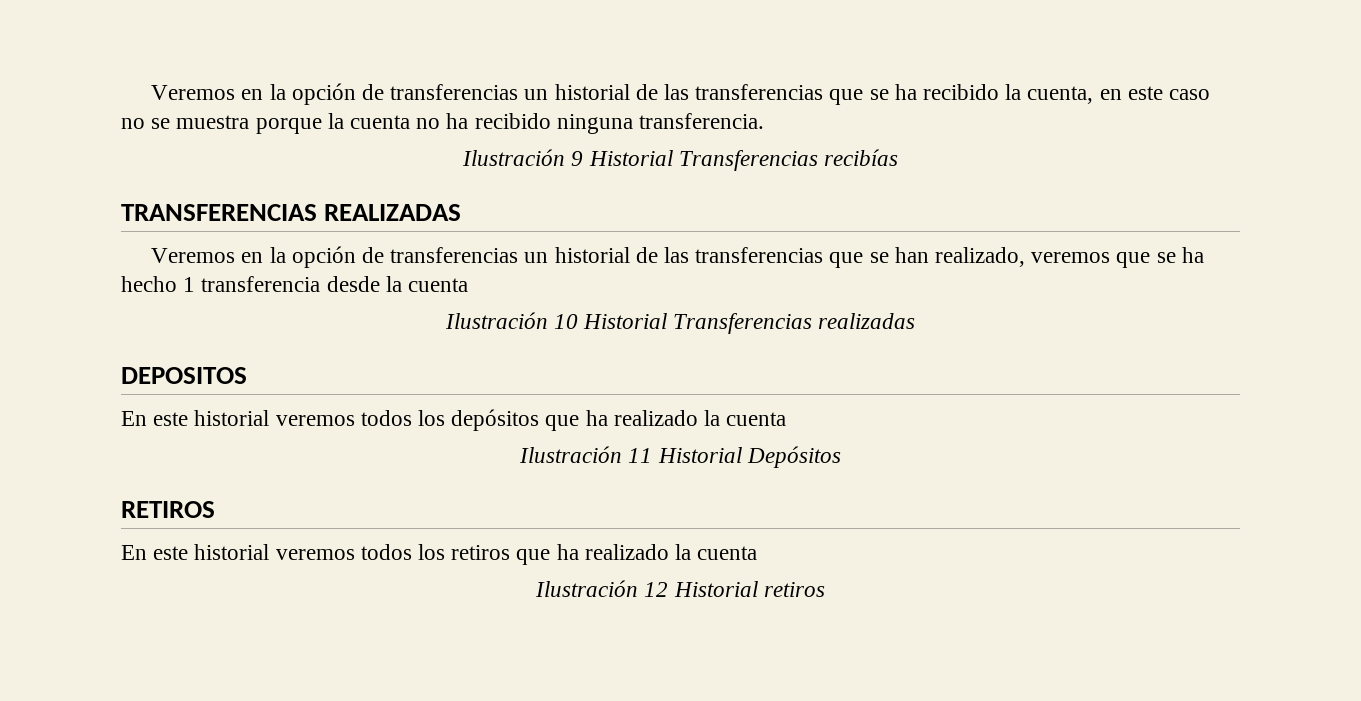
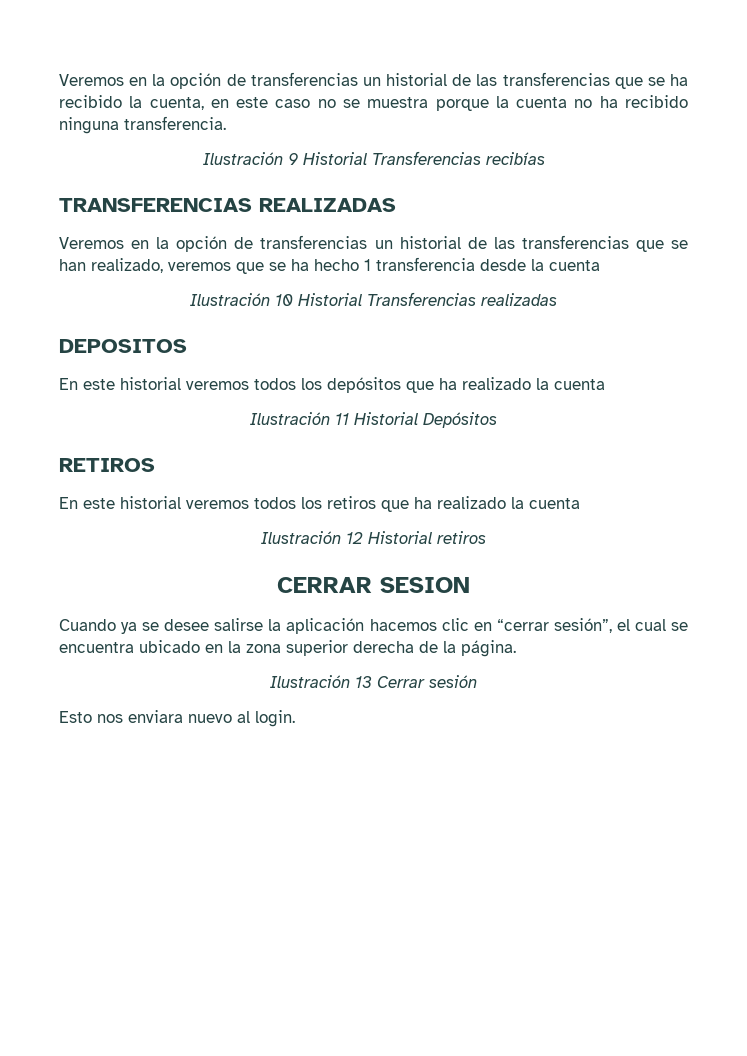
+ CERRAR SESION
+ Cuando ya se desee salirse la aplicación hacemos clic en “cerrar sesión”, el cual se encuentra ubicado en la zona superior derecha de la página.
+ Ilustración 13 Cerrar sesión
+ Esto nos enviara nuevo al login.

